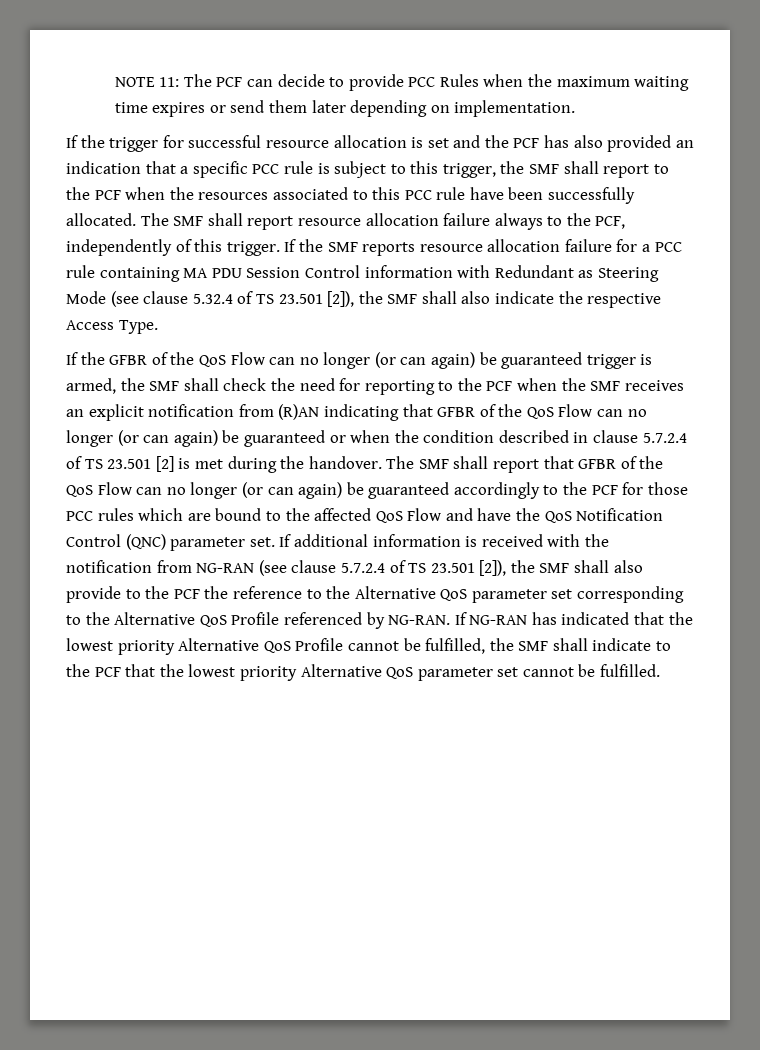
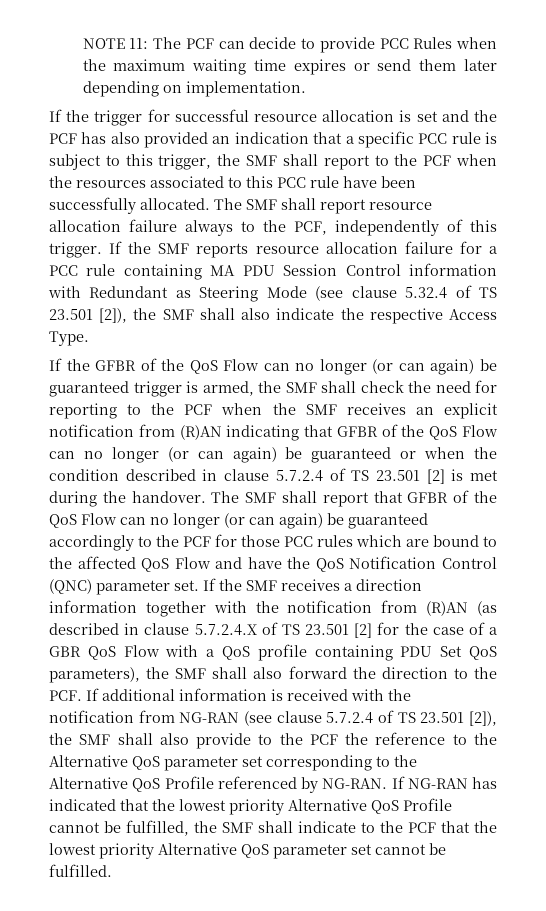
- If additional information is received with the notification from NG-RAN (see clause 5.7.2.4 of TS 23.501 [2]), the SMF shall also provide to the PCF the reference to the Alternative QoS parameter set corresponding to the Alternative QoS Profile referenced by NG-RAN.
+ If the SMF receives a direction information together with the notification from (R)AN (as described in clause 5.7.2.4.X of TS 23.501 [2] for the case of a GBR QoS Flow with a QoS profile containing PDU Set QoS parameters), the SMF shall also forward the direction to the PCF. If additional information is received with the notification from NG-RAN (see clause 5.7.2.4 of TS 23.501 [2]), the SMF shall also provide to the PCF the reference to the Alternative QoS parameter set corresponding to the Alternative QoS Profile referenced by NG-RAN.

